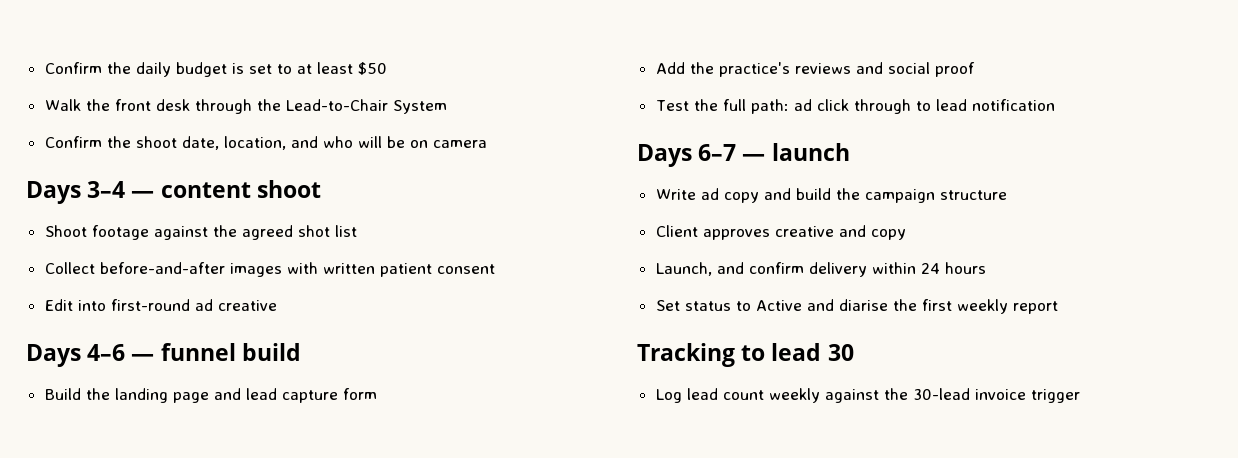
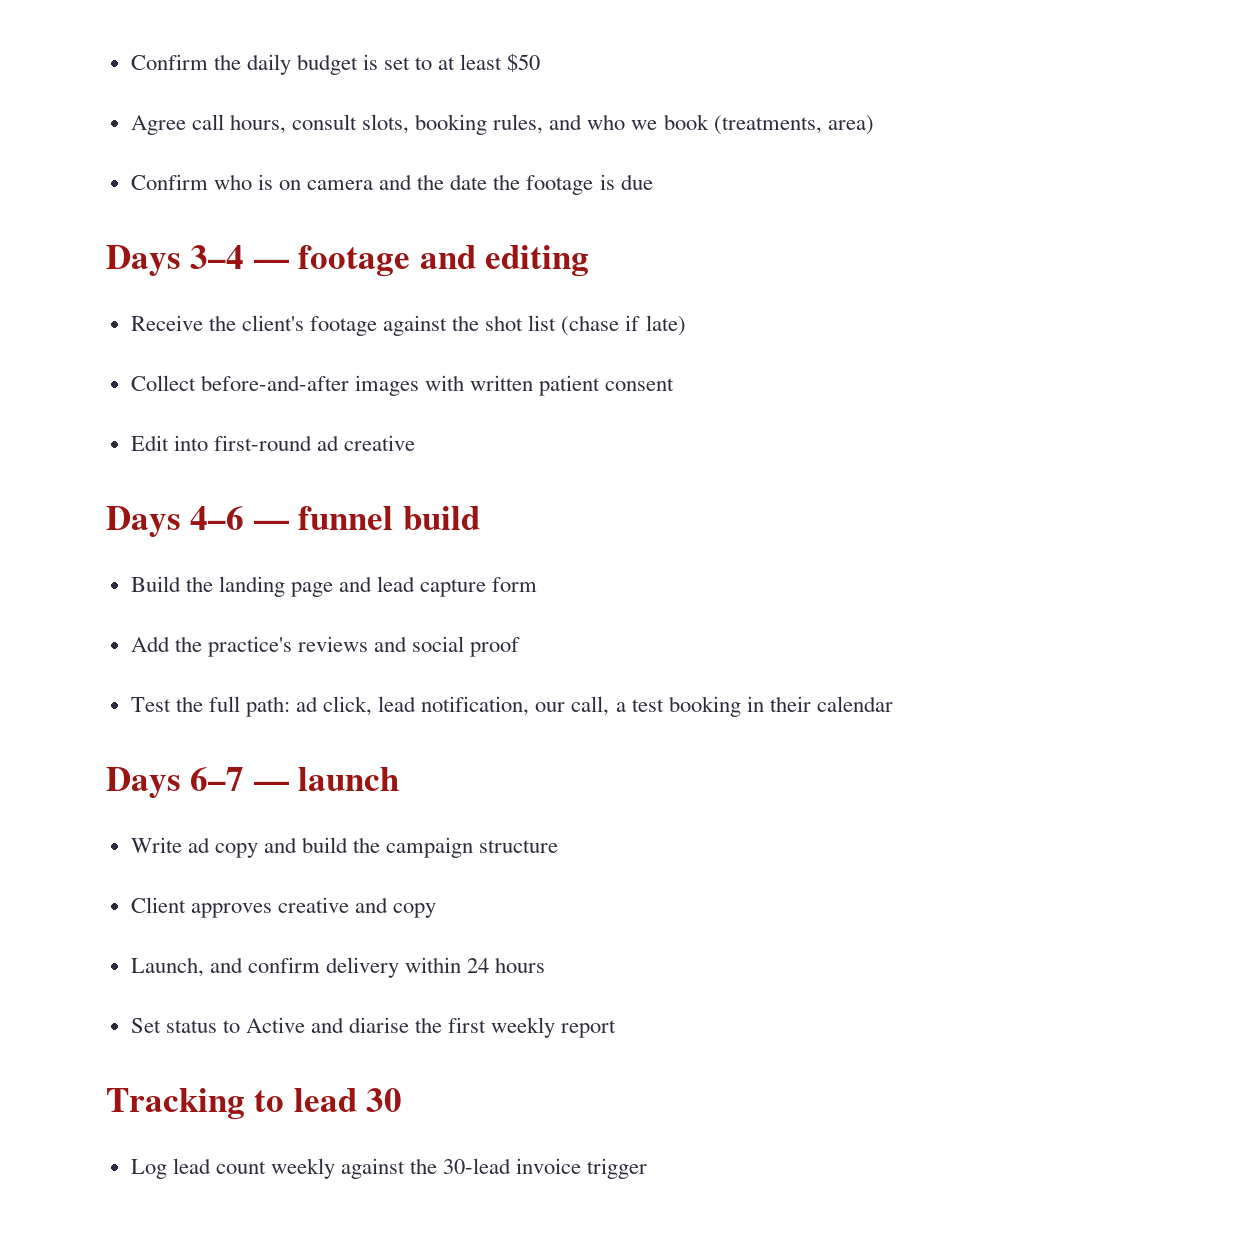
- Walk the front desk through the Lead-to-Chair System
- Confirm the shoot date, location, and who will be on camera
- Days 3–4 — content shoot
- Shoot footage against the agreed shot list
+ Agree call hours, consult slots, booking rules, and who we book (treatments, area)
+ Confirm who is on camera and the date the footage is due
+ Days 3–4 — footage and editing
+ Receive the client's footage against the shot list (chase if late)
- Test the full path: ad click through to lead notification
+ Test the full path: ad click, lead notification, our call, a test booking in their calendar

